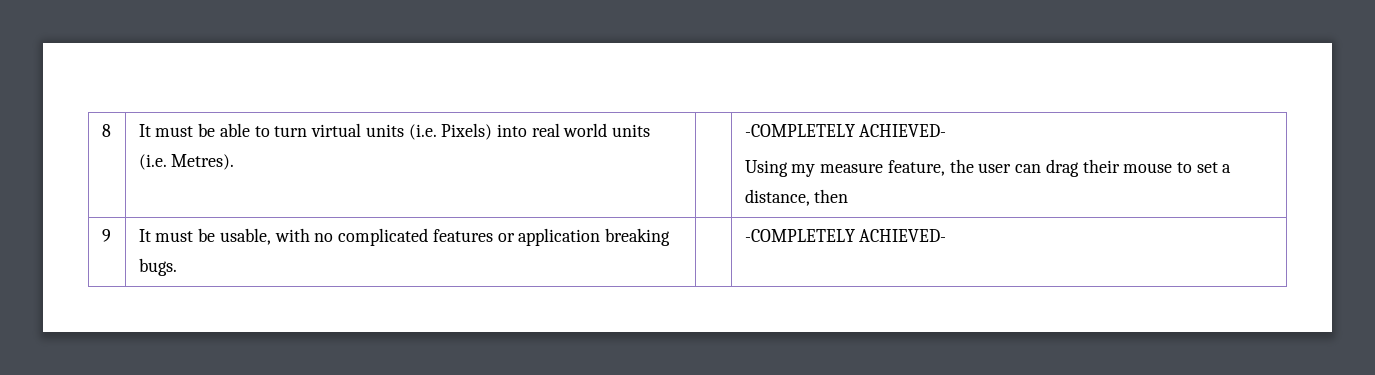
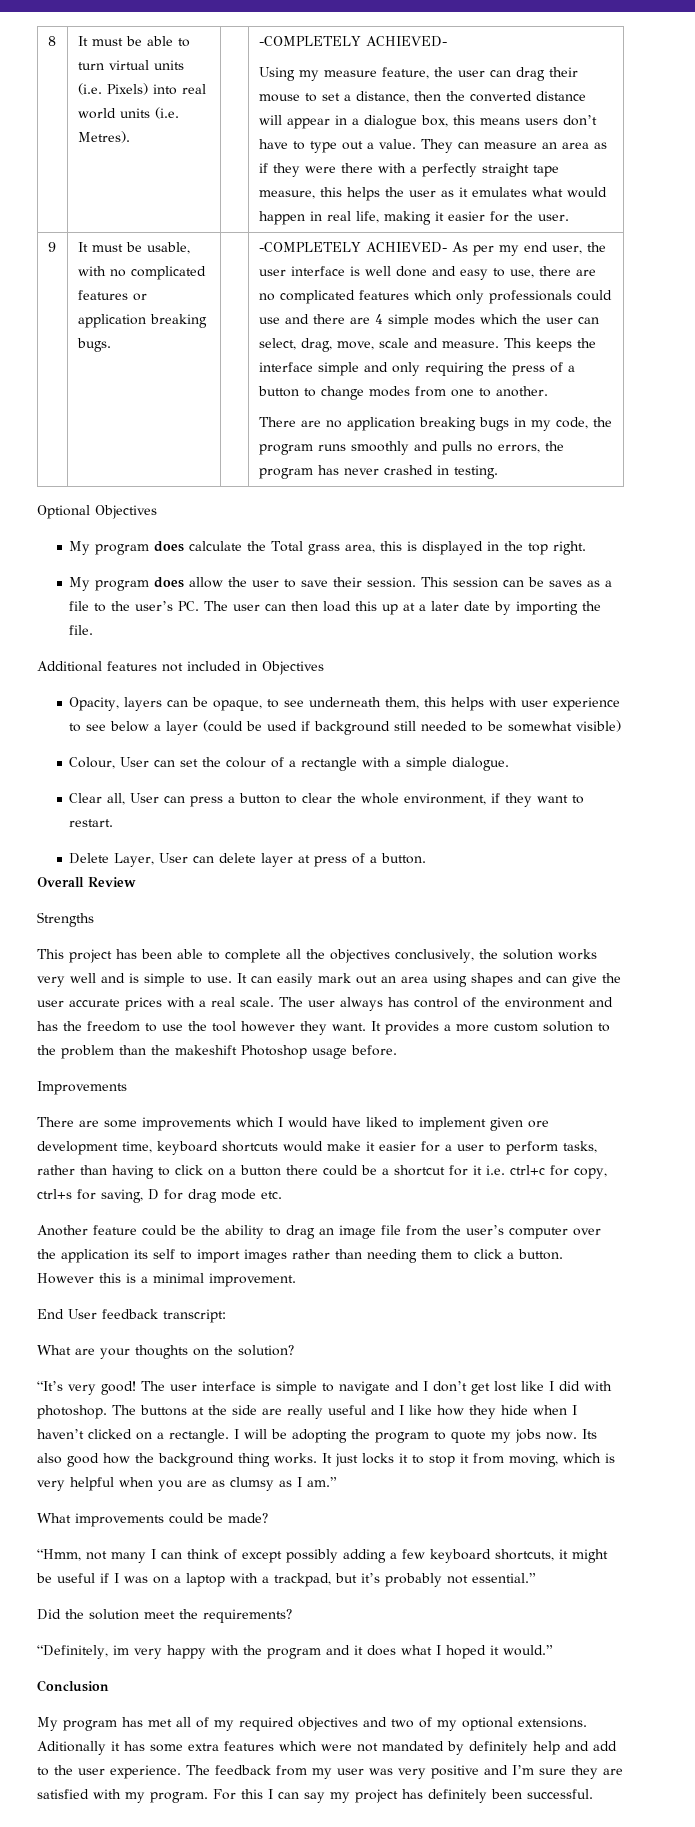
- Using my measure feature, the user can drag their mouse to set a distance, then
+ Using my measure feature, the user can drag their mouse to set a distance, then the converted distance will appear in a dialogue box, this means users don’t have to type out a value. They can measure an area as if they were there with a perfectly straight tape measure, this helps the user as it emulates what would happen in real life, making it easier for the user.
- It must be usable, with no complicated features or application breaking bugs. | | -COMPLETELY ACHIEVED-
+ It must be usable, with no complicated features or application breaking bugs. | | -COMPLETELY ACHIEVED- As per my end user, the user interface is well done and easy to use, there are no complicated features which only professionals could use and there are 4 simple modes which the user can select, drag, move, scale and measure. This keeps the interface simple and only requiring the press of a button to change modes from one to another.
+ There are no application breaking bugs in my code, the program runs smoothly and pulls no errors, the program has never crashed in testing.
+ Optional Objectives
+ My program does calculate the Total grass area, this is displayed in the top right.
+ My program does allow the user to save their session. This session can be saves as a file to the user’s PC. The user can then load this up at a later date by importing the file.
+ Additional features not included in Objectives
+ Opacity, layers can be opaque, to see underneath them, this helps with user experience to see below a layer (could be used if background still needed to be somewhat visible)
+ Colour, User can set the colour of a rectangle with a simple dialogue.
+ Clear all, User can press a button to clear the whole environment, if they want to restart.
+ Delete Layer, User can delete layer at press of a button.
+ Overall Review
+ Strengths
+ This project has been able to complete all the objectives conclusively, the solution works very well and is simple to use. It can easily mark out an area using shapes and can give the user accurate prices with a real scale. The user always has control of the environment and has the freedom to use the tool however they want. It provides a more custom solution to the problem than the makeshift Photoshop usage before.
+ Improvements
+ There are some improvements which I would have liked to implement given ore development time, keyboard shortcuts would make it easier for a user to perform tasks, rather than having to click on a button there could be a shortcut for it i.e. ctrl+c for copy, ctrl+s for saving, D for drag mode etc.
+ Another feature could be the ability to drag an image file from the user’s computer over the application its self to import images rather than needing them to click a button. However this is a minimal improvement.
+ End User feedback transcript:
+ What are your thoughts on the solution?
+ “It’s very good! The user interface is simple to navigate and I don’t get lost like I did with photoshop. The buttons at the side are really useful and I like how they hide when I haven’t clicked on a rectangle. I will be adopting the program to quote my jobs now. Its also good how the background thing works. It just locks it to stop it from moving, which is very helpful when you are as clumsy as I am.”
+ What improvements could be made?
+ “Hmm, not many I can think of except possibly adding a few keyboard shortcuts, it might be useful if I was on a laptop with a trackpad, but it’s probably not essential.”
+ Did the solution meet the requirements?
+ “Definitely, im very happy with the program and it does what I hoped it would.”
+ Conclusion
+ My program has met all of my required objectives and two of my optional extensions. Aditionally it has some extra features which were not mandated by definitely help and add to the user experience. The feedback from my user was very positive and I’m sure they are satisfied with my program. For this I can say my project has definitely been successful.

